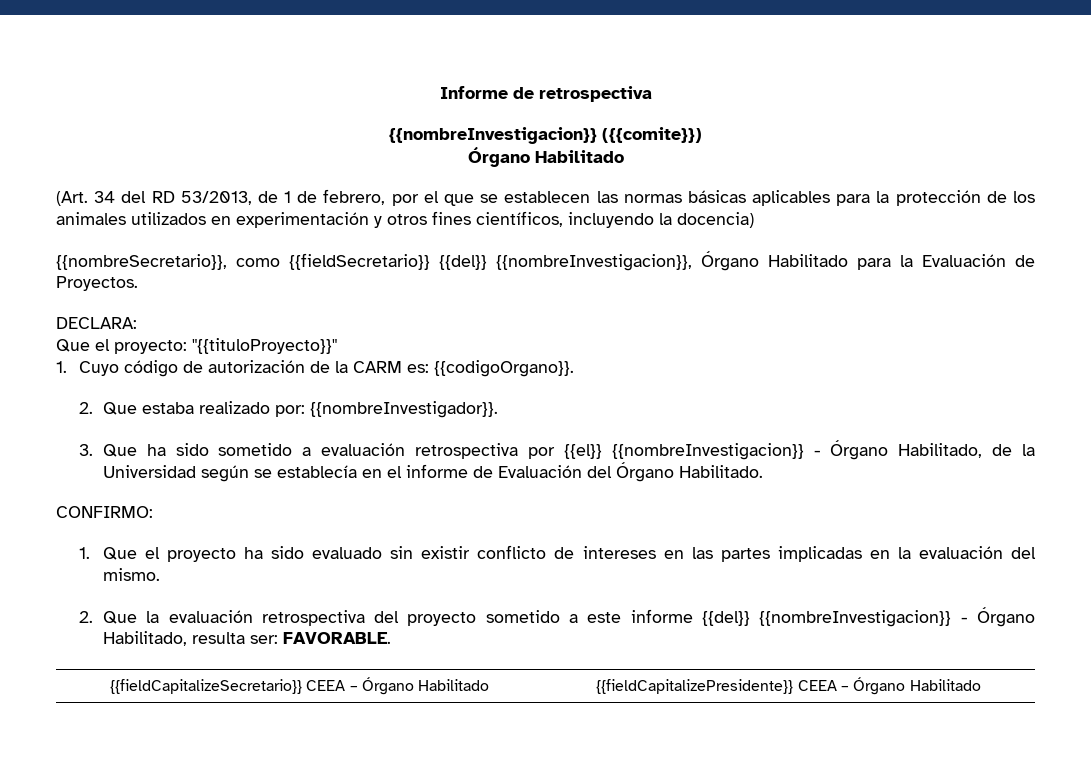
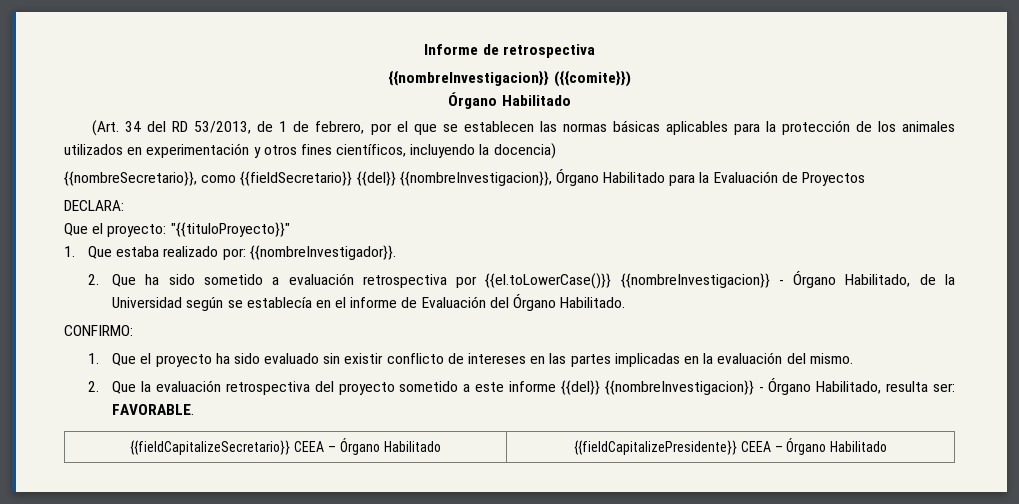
- {{nombreSecretario}}, como {{fieldSecretario}} {{del}} {{nombreInvestigacion}}, Órgano Habilitado para la Evaluación de Proyectos.
+ {{nombreSecretario}}, como {{fieldSecretario}} {{del}} {{nombreInvestigacion}}, Órgano Habilitado para la Evaluación de Proyectos
- 1. Cuyo código de autorización de la CARM es: {{codigoOrgano}}.
- 2. Que estaba realizado por: {{nombreInvestigador}}.
+ 1. Que estaba realizado por: {{nombreInvestigador}}.
- 3. Que ha sido sometido a evaluación retrospectiva por {{el}} {{nombreInvestigacion}} - Órgano Habilitado, de la Universidad según se establecía en el informe de Evaluación del Órgano Habilitado.
+ 2. Que ha sido sometido a evaluación retrospectiva por {{el.toLowerCase()}} {{nombreInvestigacion}} - Órgano Habilitado, de la Universidad según se establecía en el informe de Evaluación del Órgano Habilitado.

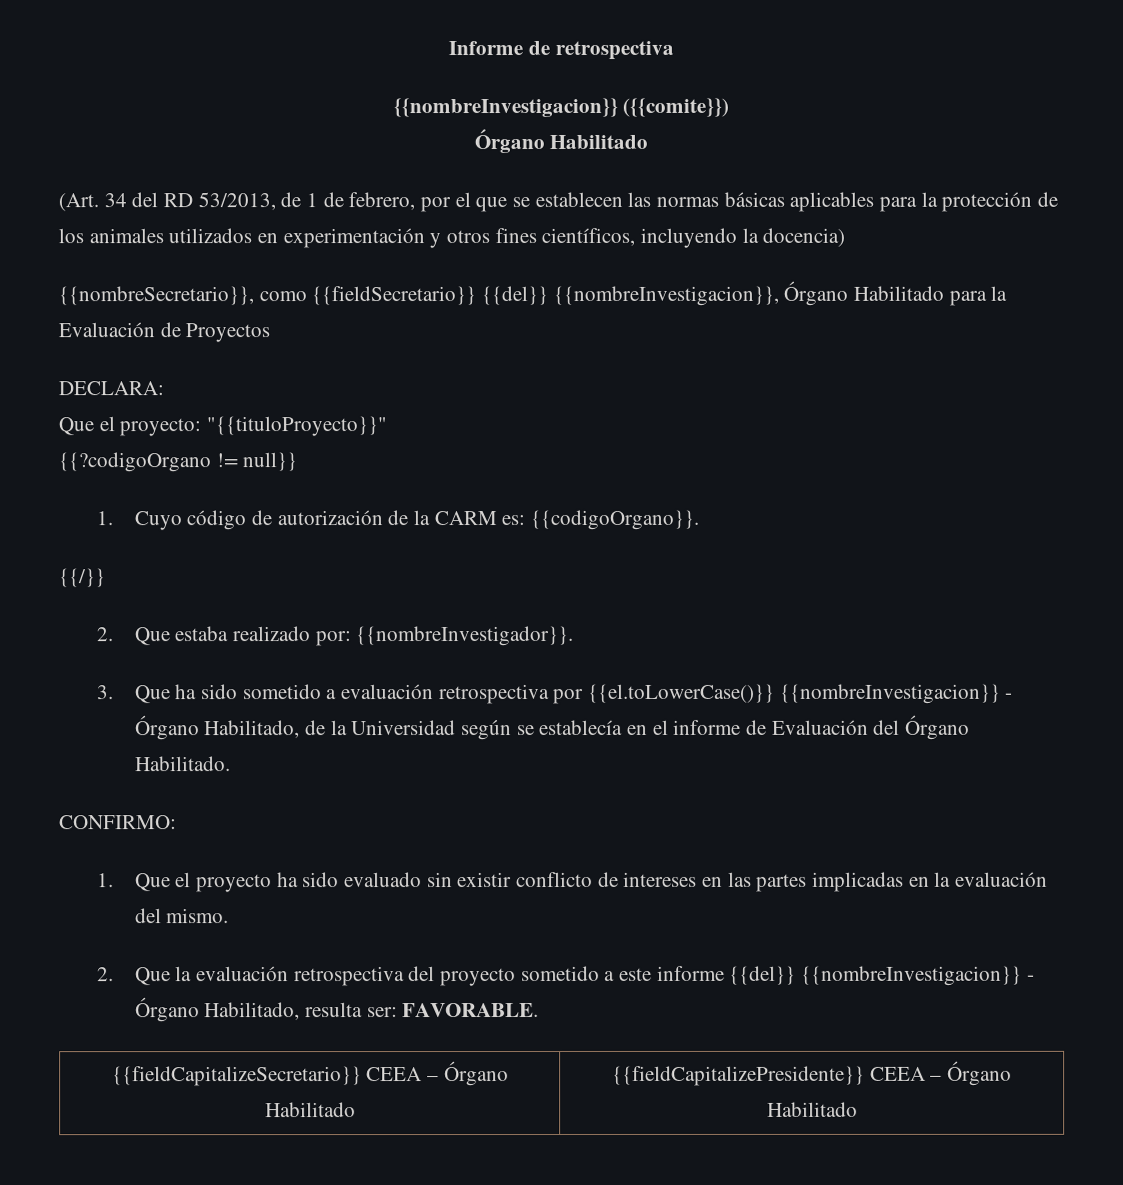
- 1. Que estaba realizado por: {{nombreInvestigador}}.
+ {{?codigoOrgano != null}}
+ 1. Cuyo código de autorización de la CARM es: {{codigoOrgano}}.
+ {{/}}
+ 2. Que estaba realizado por: {{nombreInvestigador}}.
- 2. Que ha sido sometido a evaluación retrospectiva por {{el.toLowerCase()}} {{nombreInvestigacion}} - Órgano Habilitado, de la Universidad según se establecía en el informe de Evaluación del Órgano Habilitado.
+ 3. Que ha sido sometido a evaluación retrospectiva por {{el.toLowerCase()}} {{nombreInvestigacion}} - Órgano Habilitado, de la Universidad según se establecía en el informe de Evaluación del Órgano Habilitado.

